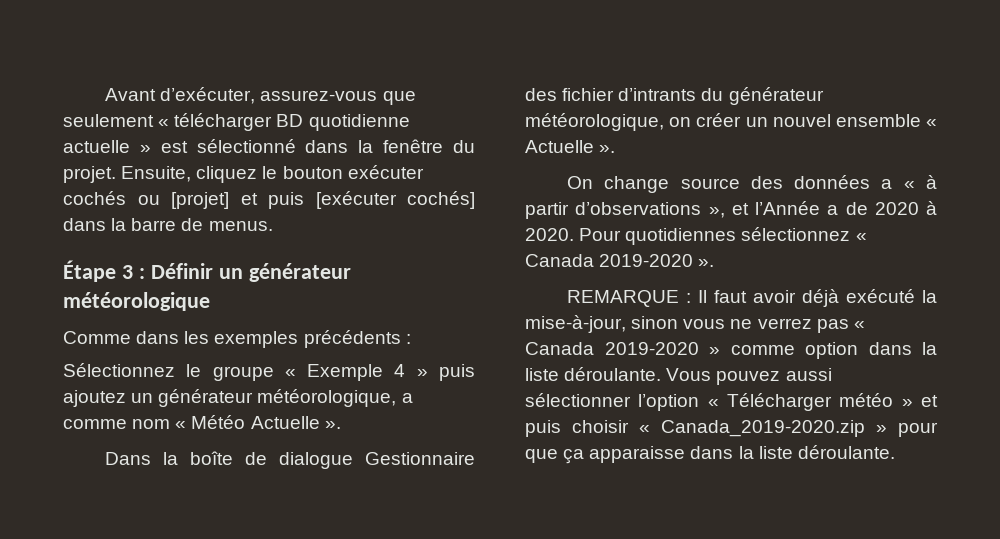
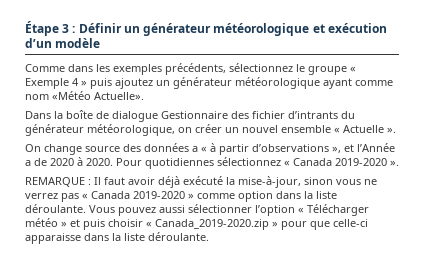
- Avant d’exécuter, assurez-vous que seulement « télécharger BD quotidienne actuelle » est sélectionné dans la fenêtre du projet. Ensuite, cliquez le bouton exécuter cochés ou [projet] et puis [exécuter cochés] dans la barre de menus.
- Étape 3 : Définir un générateur météorologique
+ Étape 3 : Définir un générateur météorologique et exécution d’un modèle
- Comme dans les exemples précédents :
- Sélectionnez le groupe « Exemple 4 » puis ajoutez un générateur météorologique, a comme nom « Météo Actuelle ».
+ Comme dans les exemples précédents, sélectionnez le groupe « Exemple 4 » puis ajoutez un générateur météorologique ayant comme nom «Météo Actuelle».
- Vous pouvez aussi sélectionner l’option « Télécharger météo » et puis choisir « Canada_2019-2020.zip » pour que ça apparaisse dans la liste déroulante.
+ Vous pouvez aussi sélectionner l’option « Télécharger météo » et puis choisir « Canada_2019-2020.zip » pour que celle-ci apparaisse dans la liste déroulante.

